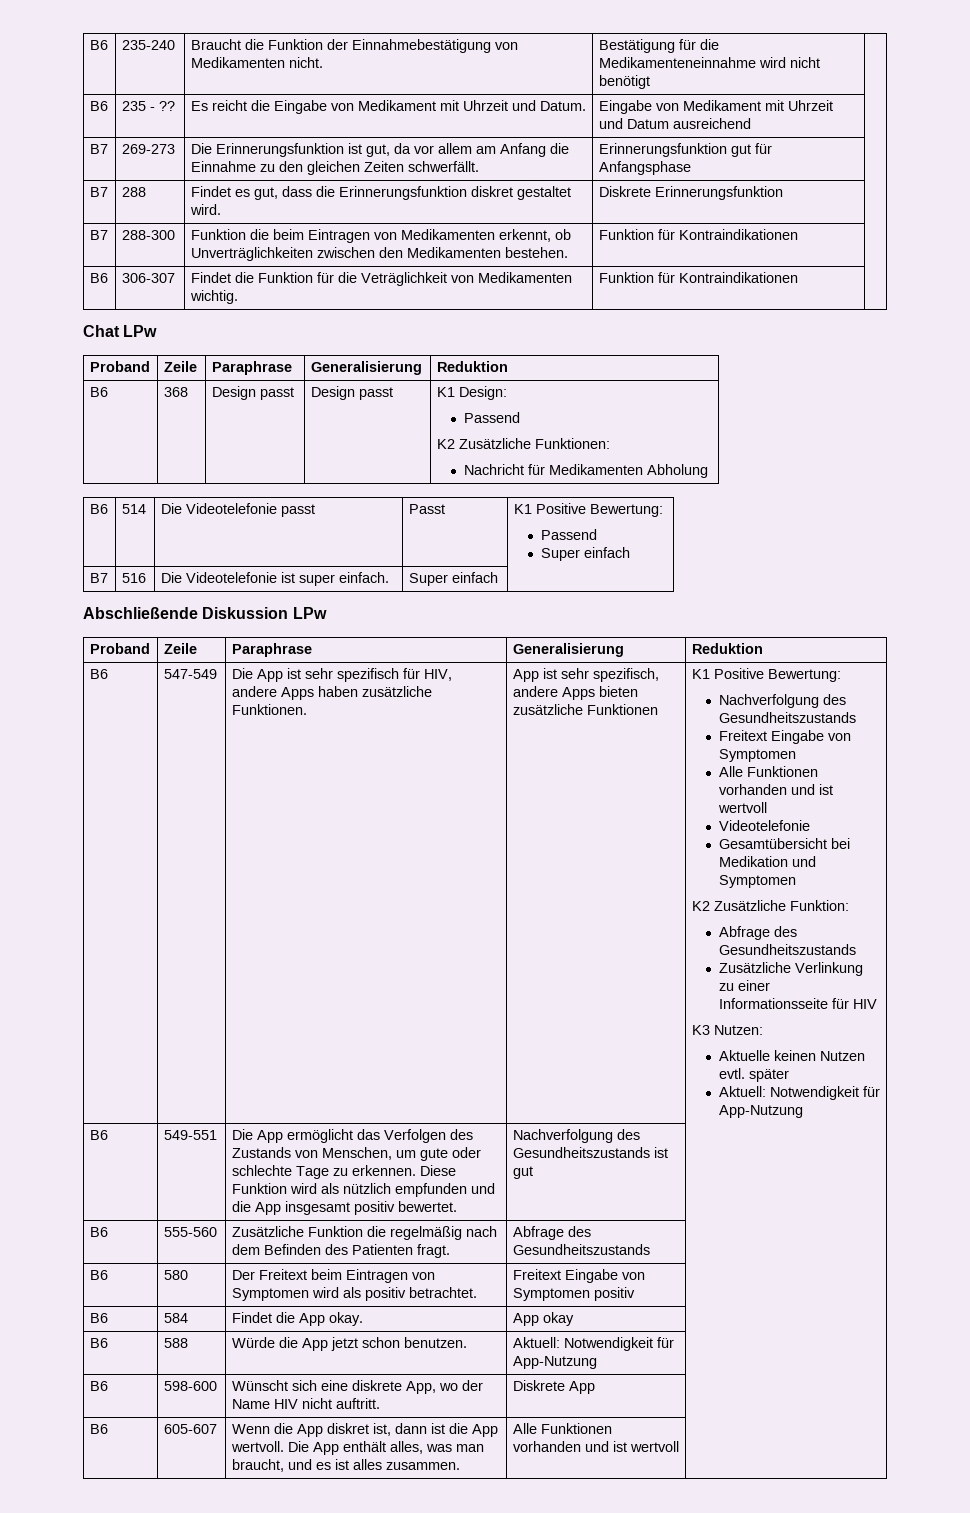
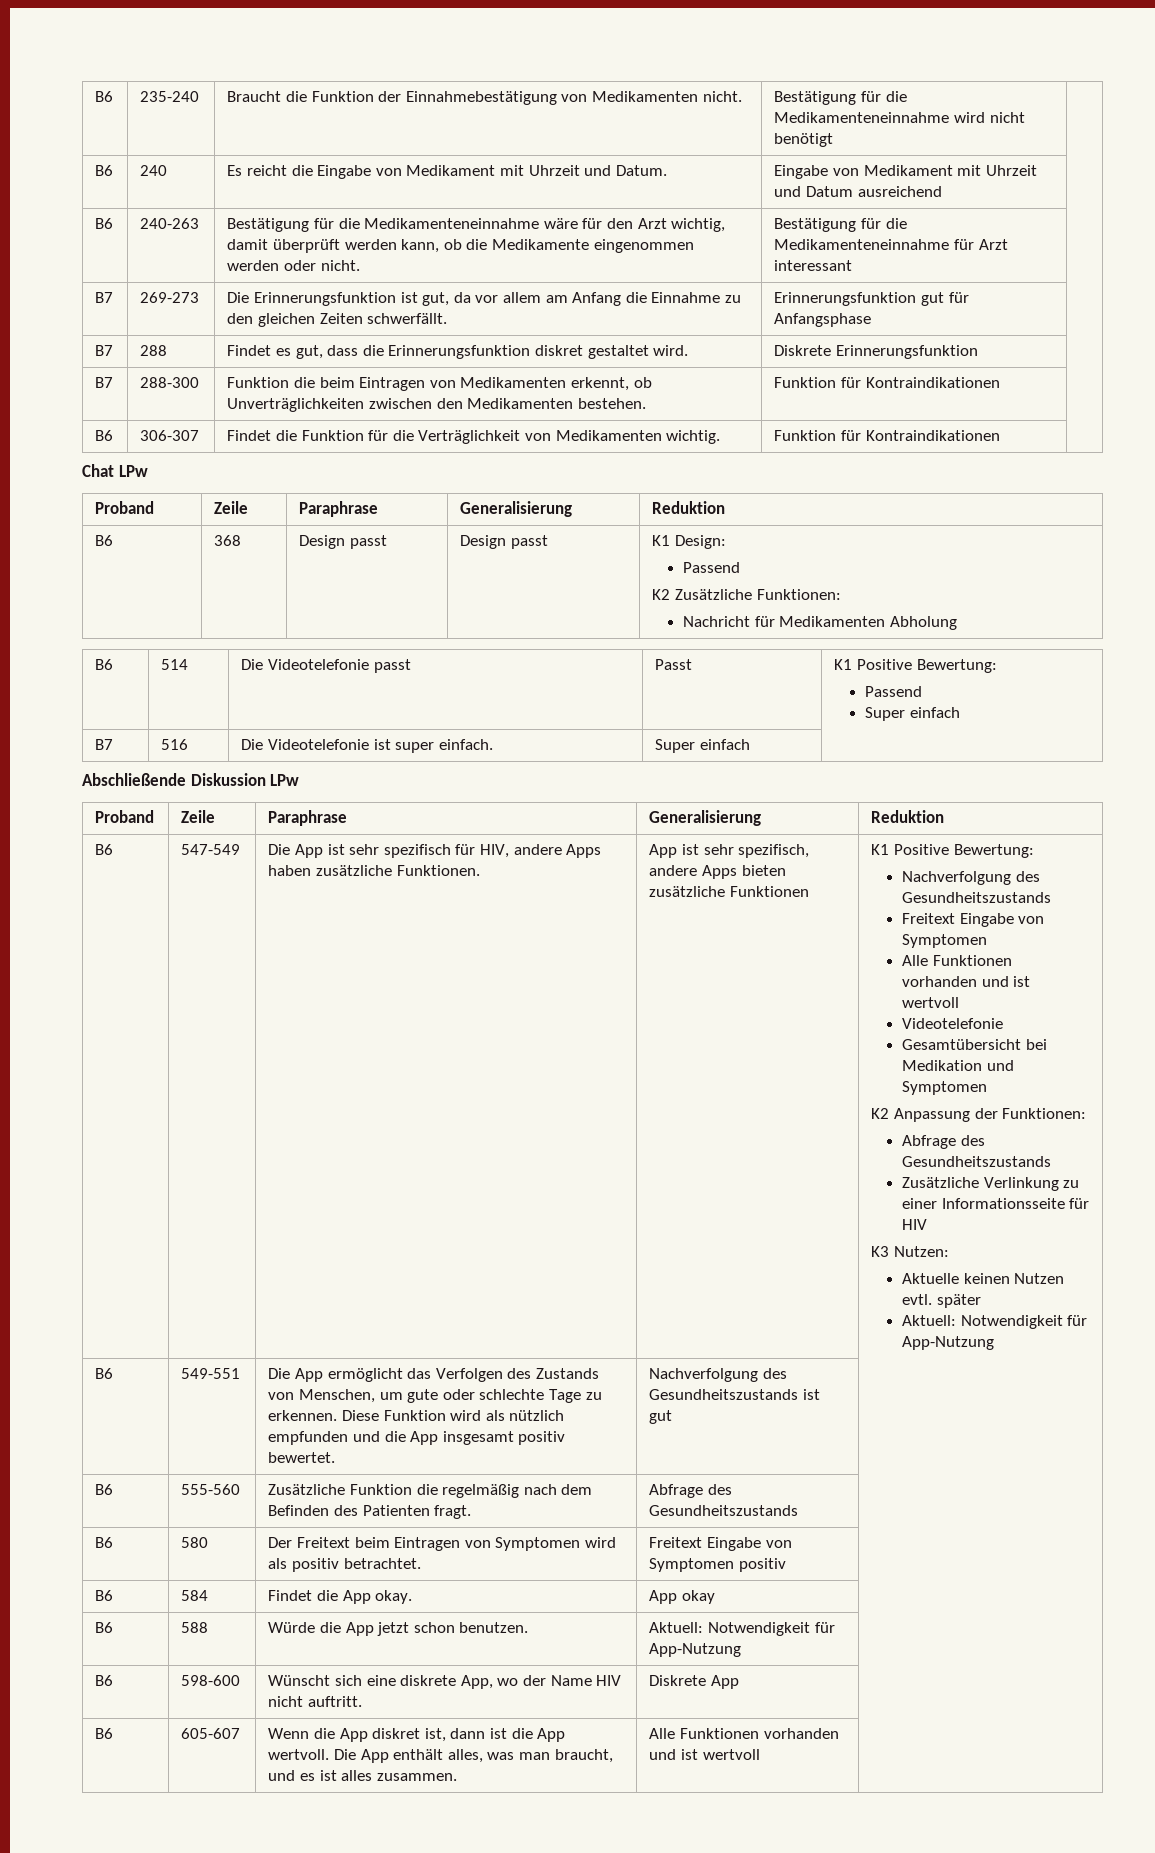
- B6 | 235 - ?? | Es reicht die Eingabe von Medikament mit Uhrzeit und Datum. | Eingabe von Medikament mit Uhrzeit und Datum ausreichend |
+ B6 | 240 | Es reicht die Eingabe von Medikament mit Uhrzeit und Datum. | Eingabe von Medikament mit Uhrzeit und Datum ausreichend |
+ B6 | 240-263 | Bestätigung für die Medikamenteneinnahme wäre für den Arzt wichtig, damit überprüft werden kann, ob die Medikamente eingenommen werden oder nicht. | Bestätigung für die Medikamenteneinnahme für Arzt interessant |
- B6 | 306-307 | Findet die Funktion für die Veträglichkeit von Medikamenten wichtig. | Funktion für Kontraindikationen |
+ B6 | 306-307 | Findet die Funktion für die Verträglichkeit von Medikamenten wichtig. | Funktion für Kontraindikationen |
- K2 Zusätzliche Funktion:
+ K2 Anpassung der Funktionen:

